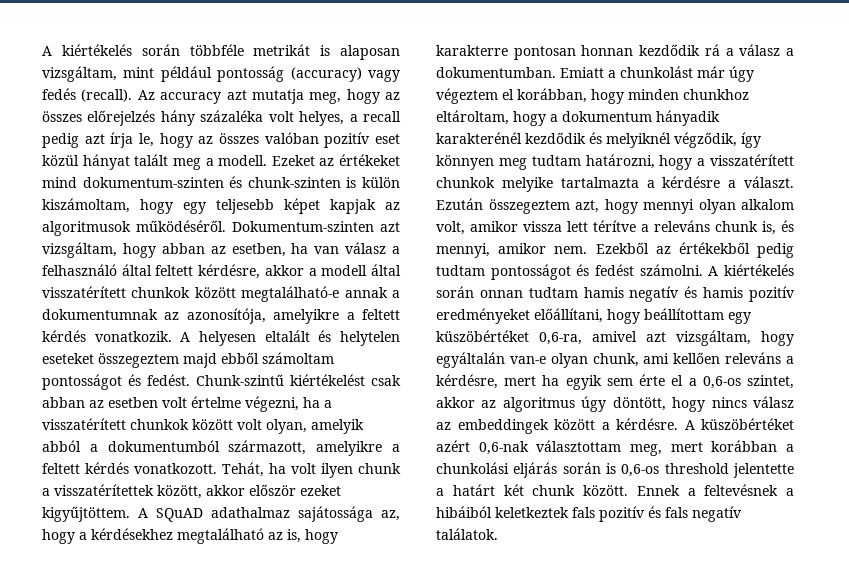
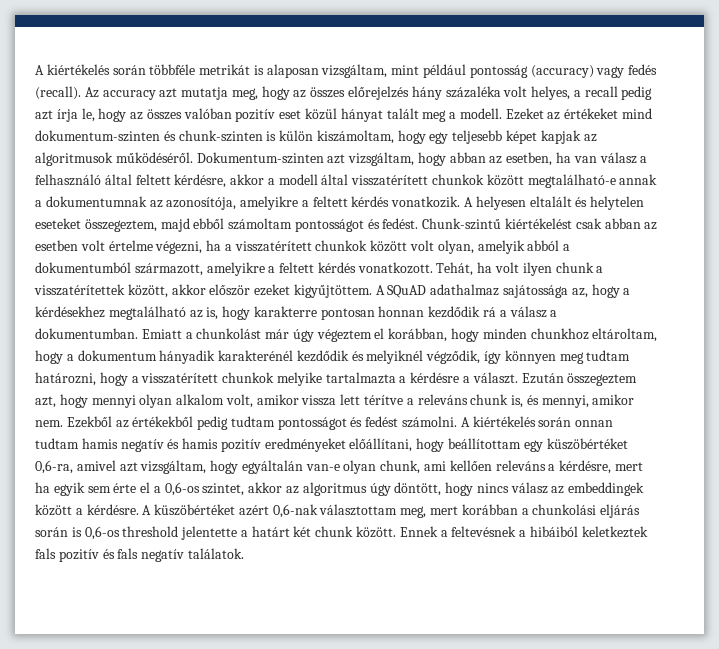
- A helyesen eltalált és helytelen eseteket összegeztem majd ebből számoltam pontosságot és fedést.
+ A helyesen eltalált és helytelen eseteket összegeztem, majd ebből számoltam pontosságot és fedést.

